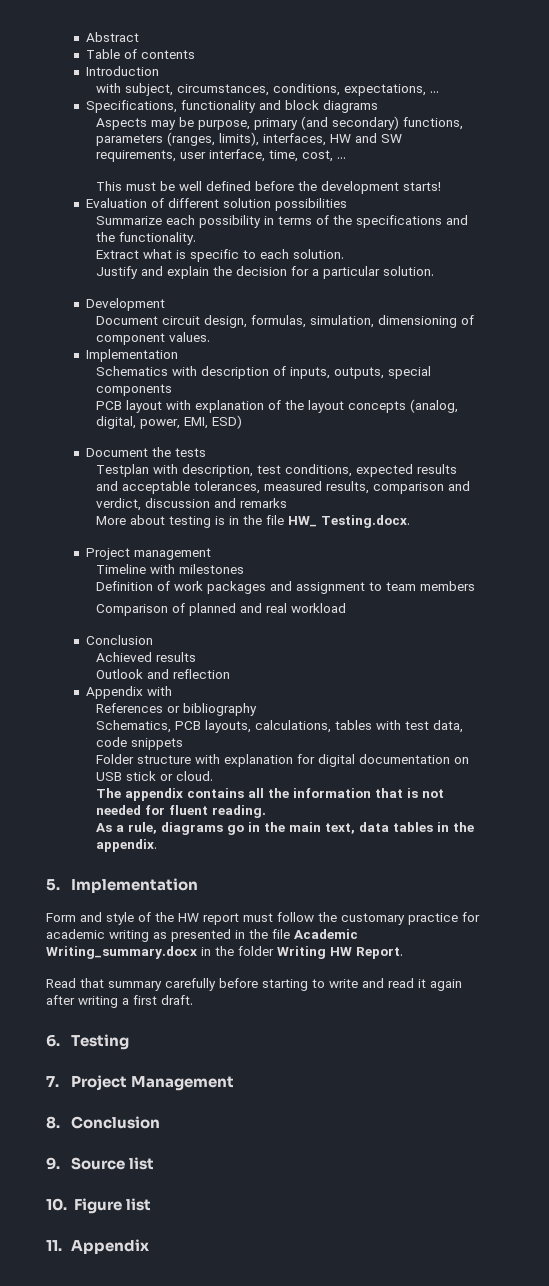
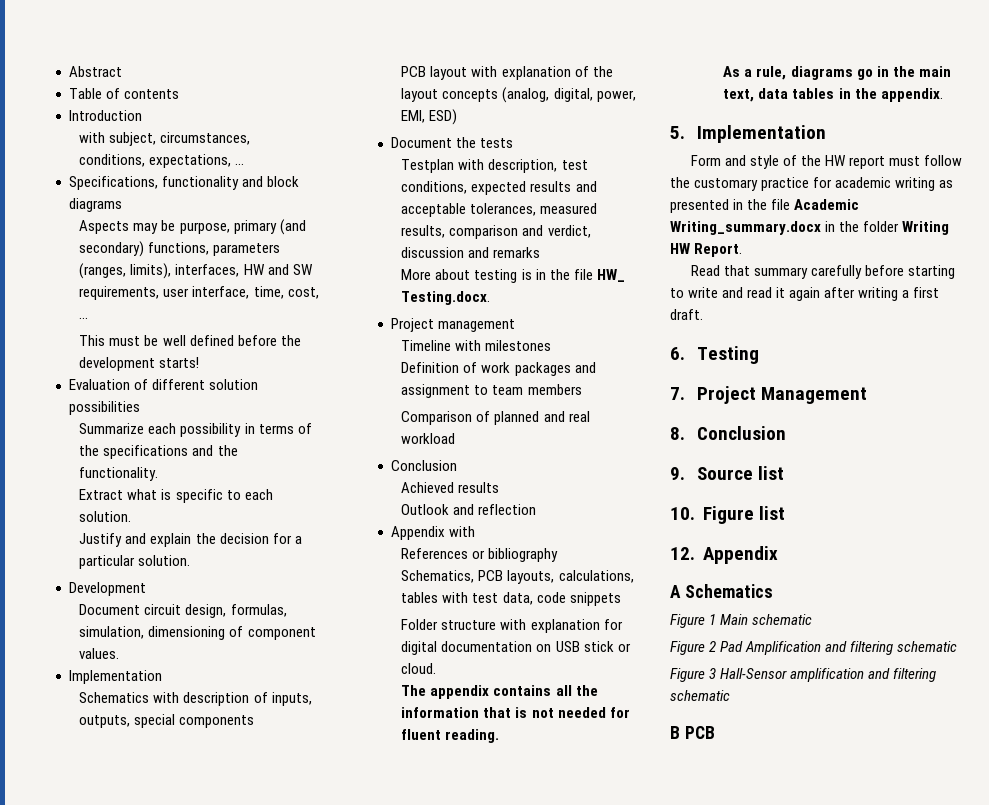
- 11. Appendix
+ 12. Appendix
+ A Schematics
+ Figure 1 Main schematic
+ Figure 2 Pad Amplification and filtering schematic
+ Figure 3 Hall-Sensor amplification and filtering schematic
+ B PCB

